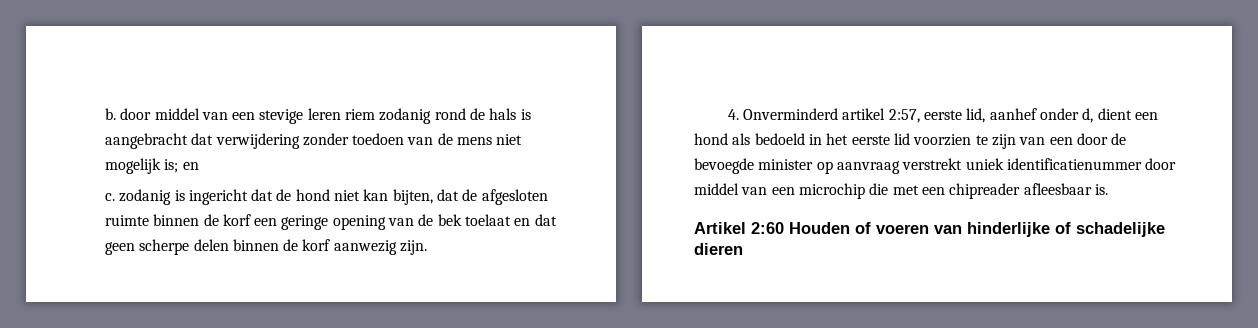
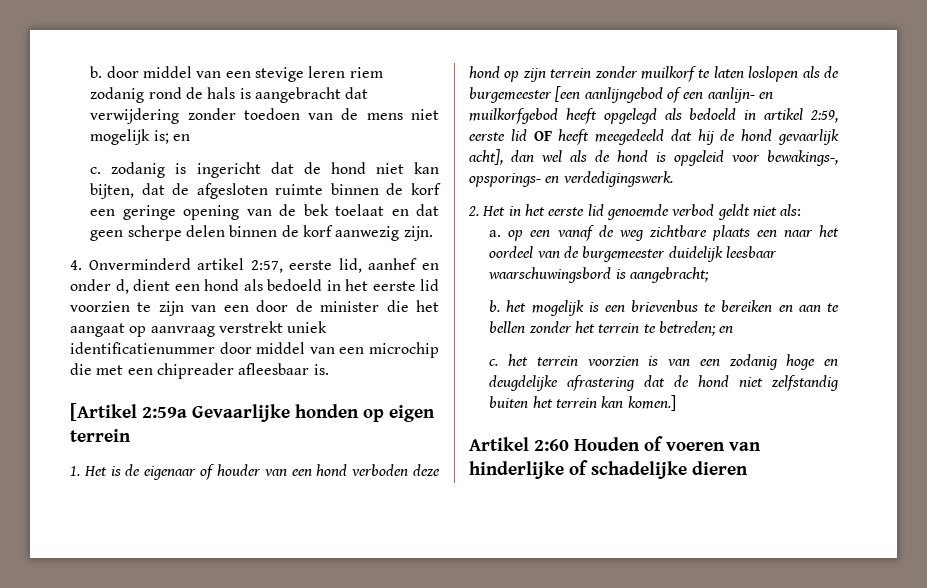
- 4. Onverminderd artikel 2:57, eerste lid, aanhef onder d, dient een hond als bedoeld in het eerste lid voorzien te zijn van een door de bevoegde minister op aanvraag verstrekt uniek identificatienummer door middel van een microchip die met een chipreader afleesbaar is.
+ 4. Onverminderd artikel 2:57, eerste lid, aanhef en onder d, dient een hond als bedoeld in het eerste lid voorzien te zijn van een door de minister die het aangaat op aanvraag verstrekt uniek identificatienummer door middel van een microchip die met een chipreader afleesbaar is.
+ [Artikel 2:59a Gevaarlijke honden op eigen terrein
+ 1. Het is de eigenaar of houder van een hond verboden deze hond op zijn terrein zonder muilkorf te laten loslopen als de burgemeester [een aanlijngebod of een aanlijn- en muilkorfgebod heeft opgelegd als bedoeld in artikel 2:59, eerste lid OF heeft meegedeeld dat hij de hond gevaarlijk acht], dan wel als de hond is opgeleid voor bewakings-, opsporings- en verdedigingswerk.
+ 2. Het in het eerste lid genoemde verbod geldt niet als:
+ a. op een vanaf de weg zichtbare plaats een naar het oordeel van de burgemeester duidelijk leesbaar waarschuwingsbord is aangebracht;
+ b. het mogelijk is een brievenbus te bereiken en aan te bellen zonder het terrein te betreden; en
+ c. het terrein voorzien is van een zodanig hoge en deugdelijke afrastering dat de hond niet zelfstandig buiten het terrein kan komen.]

